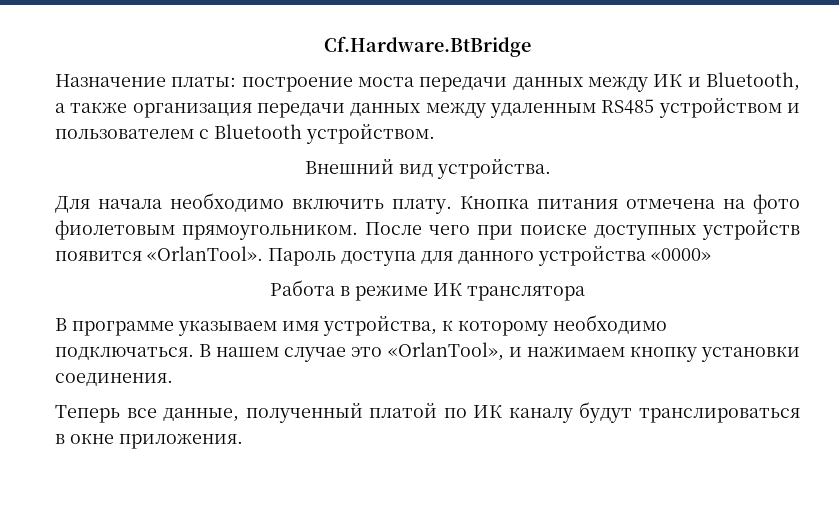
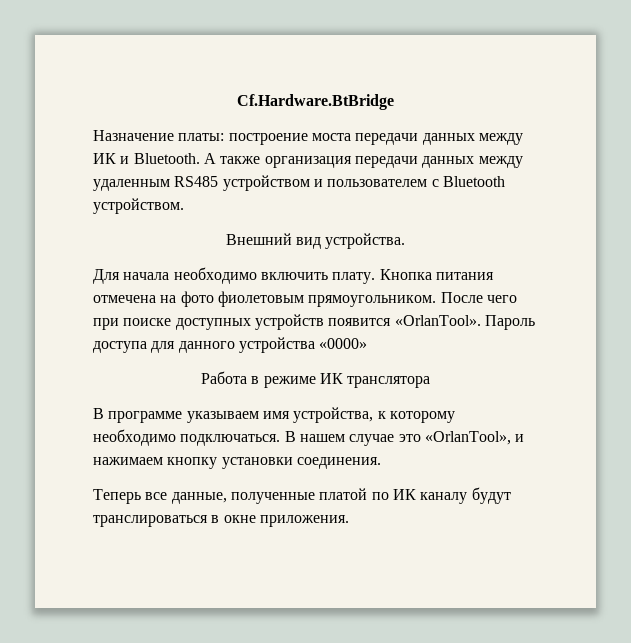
- Назначение платы: построение моста передачи данных между ИК и Bluetooth, а также организация передачи данных между удаленным RS485 устройством и пользователем с Bluetooth устройством.
+ Назначение платы: построение моста передачи данных между ИК и Bluetooth. А также организация передачи данных между удаленным RS485 устройством и пользователем с Bluetooth устройством.
- Теперь все данные, полученный платой по ИК каналу будут транслироваться в окне приложения.
+ Теперь все данные, полученные платой по ИК каналу будут транслироваться в окне приложения.

